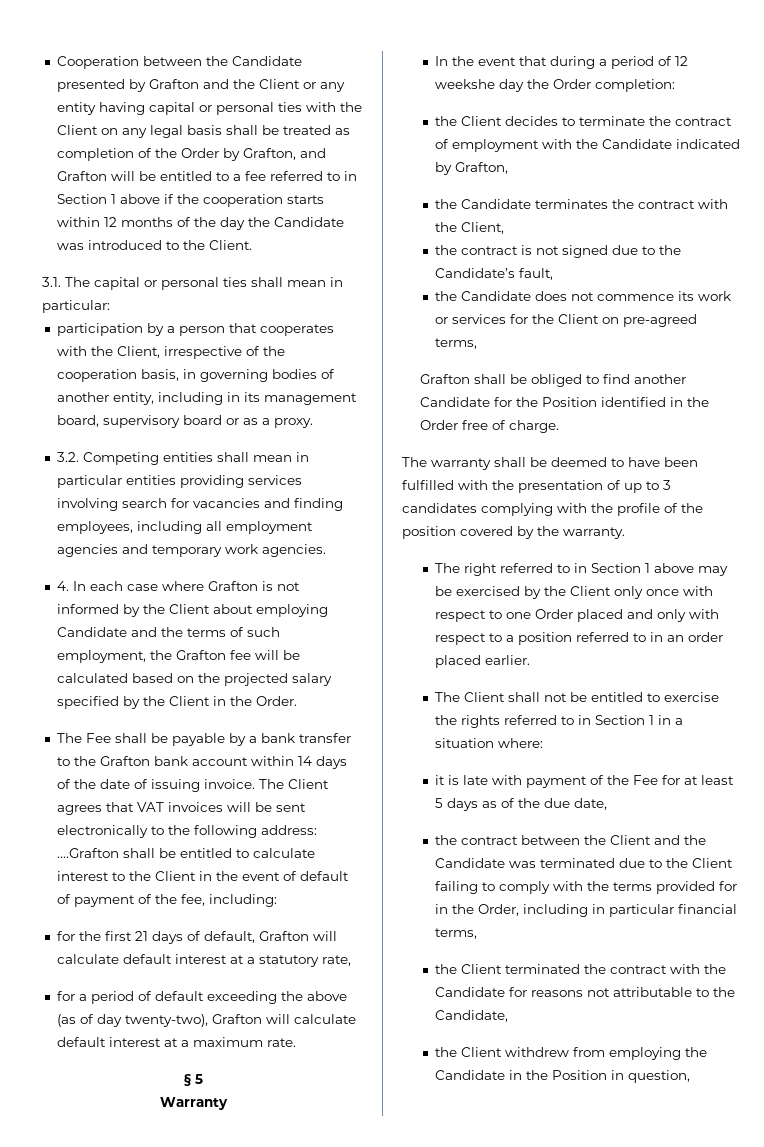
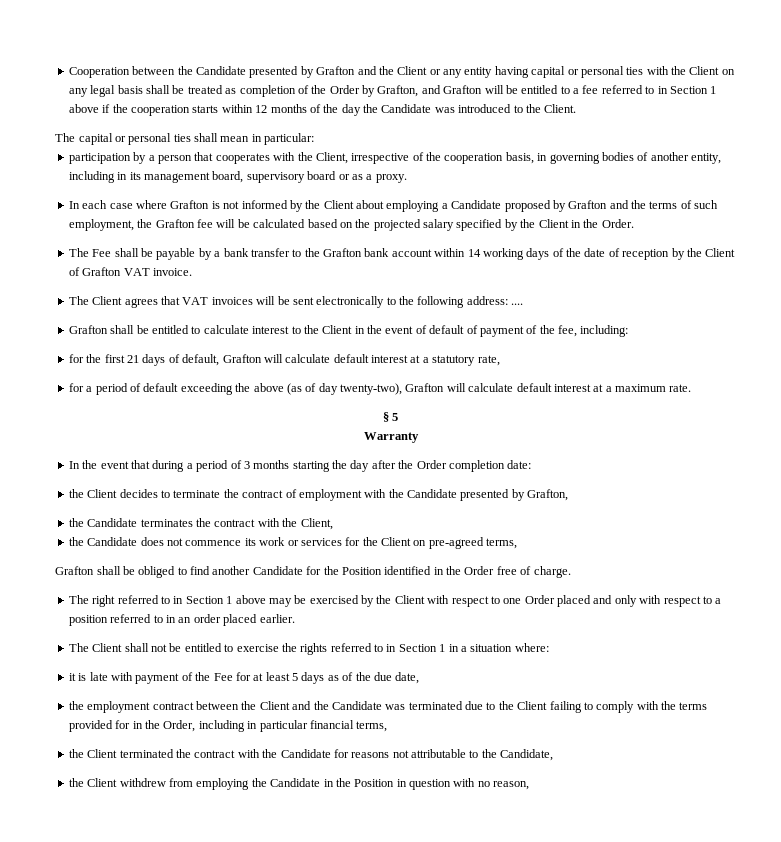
- 3.1. The capital or personal ties shall mean in particular:
+ The capital or personal ties shall mean in particular:
- 3.2. Competing entities shall mean in particular entities providing services involving search for vacancies and finding employees, including all employment agencies and temporary work agencies.
- 4. In each case where Grafton is not informed by the Client about employing Candidate and the terms of such employment, the Grafton fee will be calculated based on the projected salary specified by the Client in the Order.
+ In each case where Grafton is not informed by the Client about employing a Candidate proposed by Grafton and the terms of such employment, the Grafton fee will be calculated based on the projected salary specified by the Client in the Order.
- The Fee shall be payable by a bank transfer to the Grafton bank account within 14 days of the date of issuing invoice. The Client agrees that VAT invoices will be sent electronically to the following address: ....Grafton shall be entitled to calculate interest to the Client in the event of default of payment of the fee, including:
+ The Fee shall be payable by a bank transfer to the Grafton bank account within 14 working days of the date of reception by the Client of Grafton VAT invoice.
+ The Client agrees that VAT invoices will be sent electronically to the following address: ....
+ Grafton shall be entitled to calculate interest to the Client in the event of default of payment of the fee, including:
- In the event that during a period of 12 weekshe day the Order completion:
+ In the event that during a period of 3 months starting the day after the Order completion date:
- the Client decides to terminate the contract of employment with the Candidate indicated by Grafton,
+ the Client decides to terminate the contract of employment with the Candidate presented by Grafton,
- the contract is not signed due to the Candidate’s fault,
- The warranty shall be deemed to have been fulfilled with the presentation of up to 3 candidates complying with the profile of the position covered by the warranty.
- The right referred to in Section 1 above may be exercised by the Client only once with respect to one Order placed and only with respect to a position referred to in an order placed earlier.
+ The right referred to in Section 1 above may be exercised by the Client with respect to one Order placed and only with respect to a position referred to in an order placed earlier.
- the contract between the Client and the Candidate was terminated due to the Client failing to comply with the terms provided for in the Order, including in particular financial terms,
+ the employment contract between the Client and the Candidate was terminated due to the Client failing to comply with the terms provided for in the Order, including in particular financial terms,
- the Client withdrew from employing the Candidate in the Position in question,
+ the Client withdrew from employing the Candidate in the Position in question with no reason,

